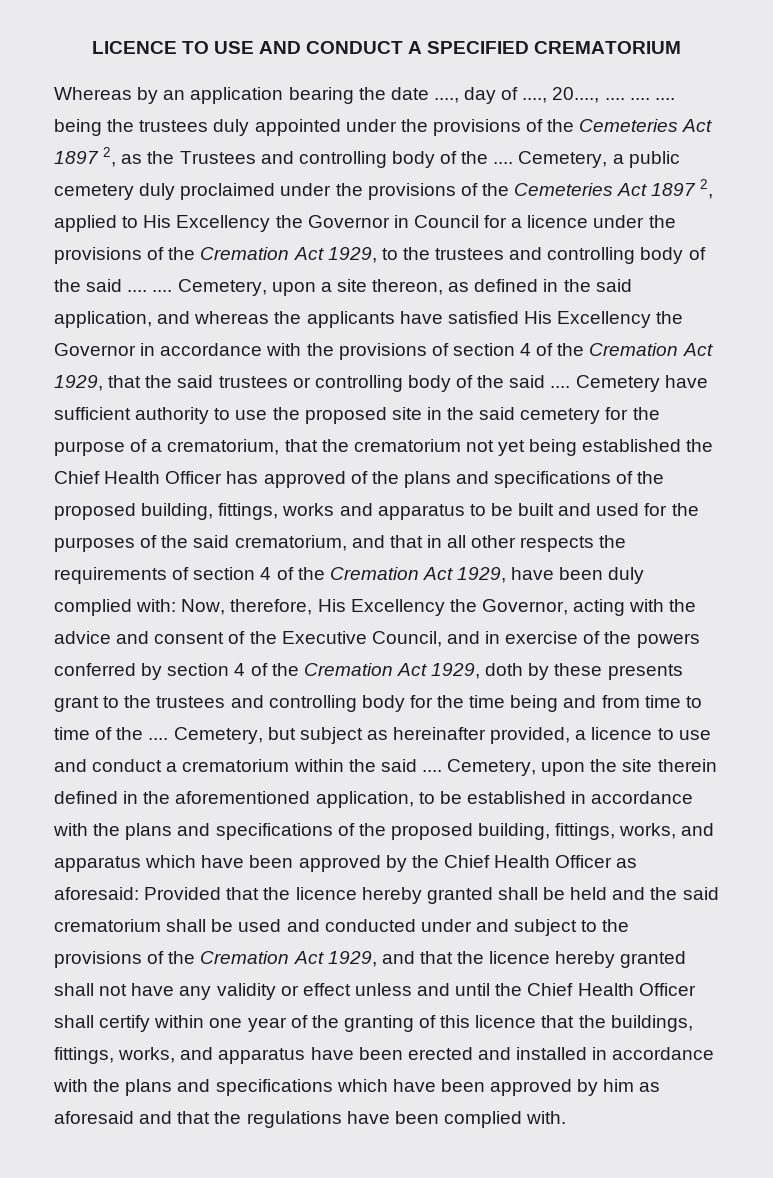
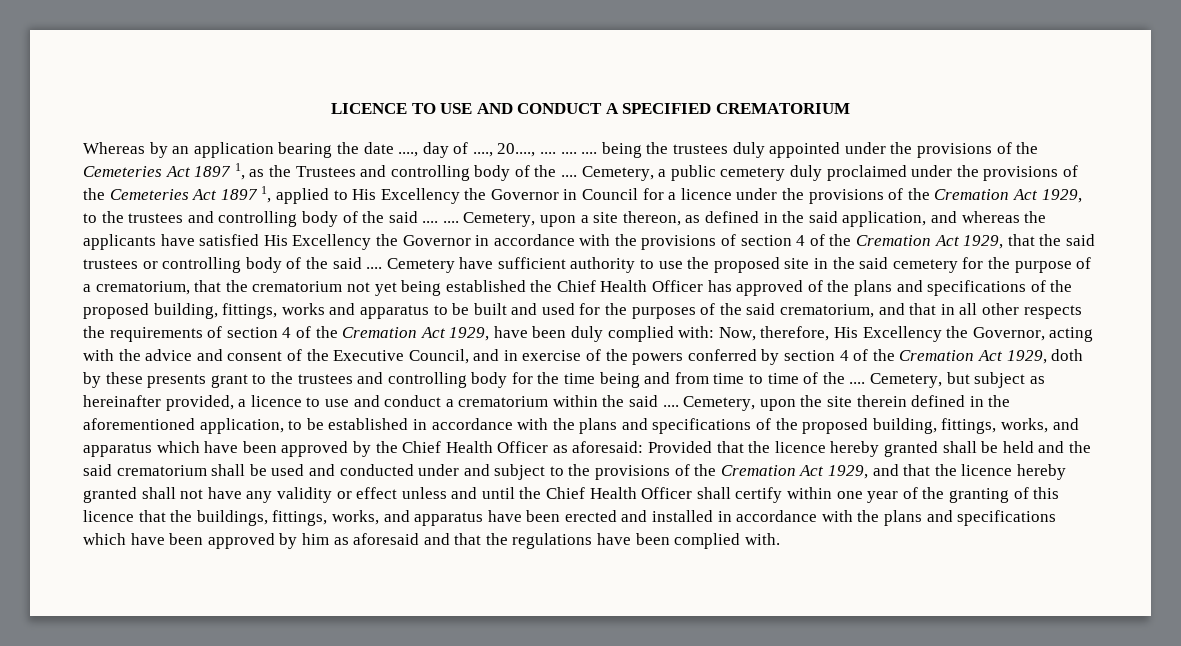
- Whereas by an application bearing the date ...., day of ...., 20...., .... .... .... being the trustees duly appointed under the provisions of the Cemeteries Act 1897 2, as the Trustees and controlling body of the ....
+ Whereas by an application bearing the date ...., day of ...., 20...., .... .... .... being the trustees duly appointed under the provisions of the Cemeteries Act 1897 1, as the Trustees and controlling body of the ....
- Cemetery, a public cemetery duly proclaimed under the provisions of the Cemeteries Act 1897 2, applied to His Excellency the Governor in Council for a licence under the provisions of the Cremation Act 1929, to the trustees and controlling body of the said .... ....
+ Cemetery, a public cemetery duly proclaimed under the provisions of the Cemeteries Act 1897 1, applied to His Excellency the Governor in Council for a licence under the provisions of the Cremation Act 1929, to the trustees and controlling body of the said .... ....

